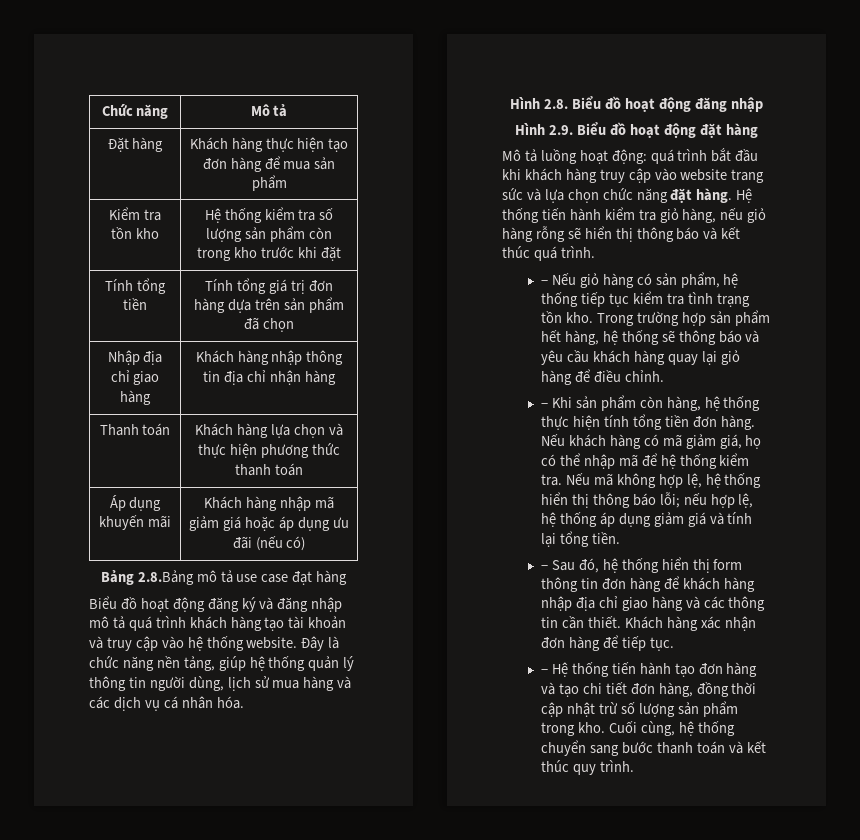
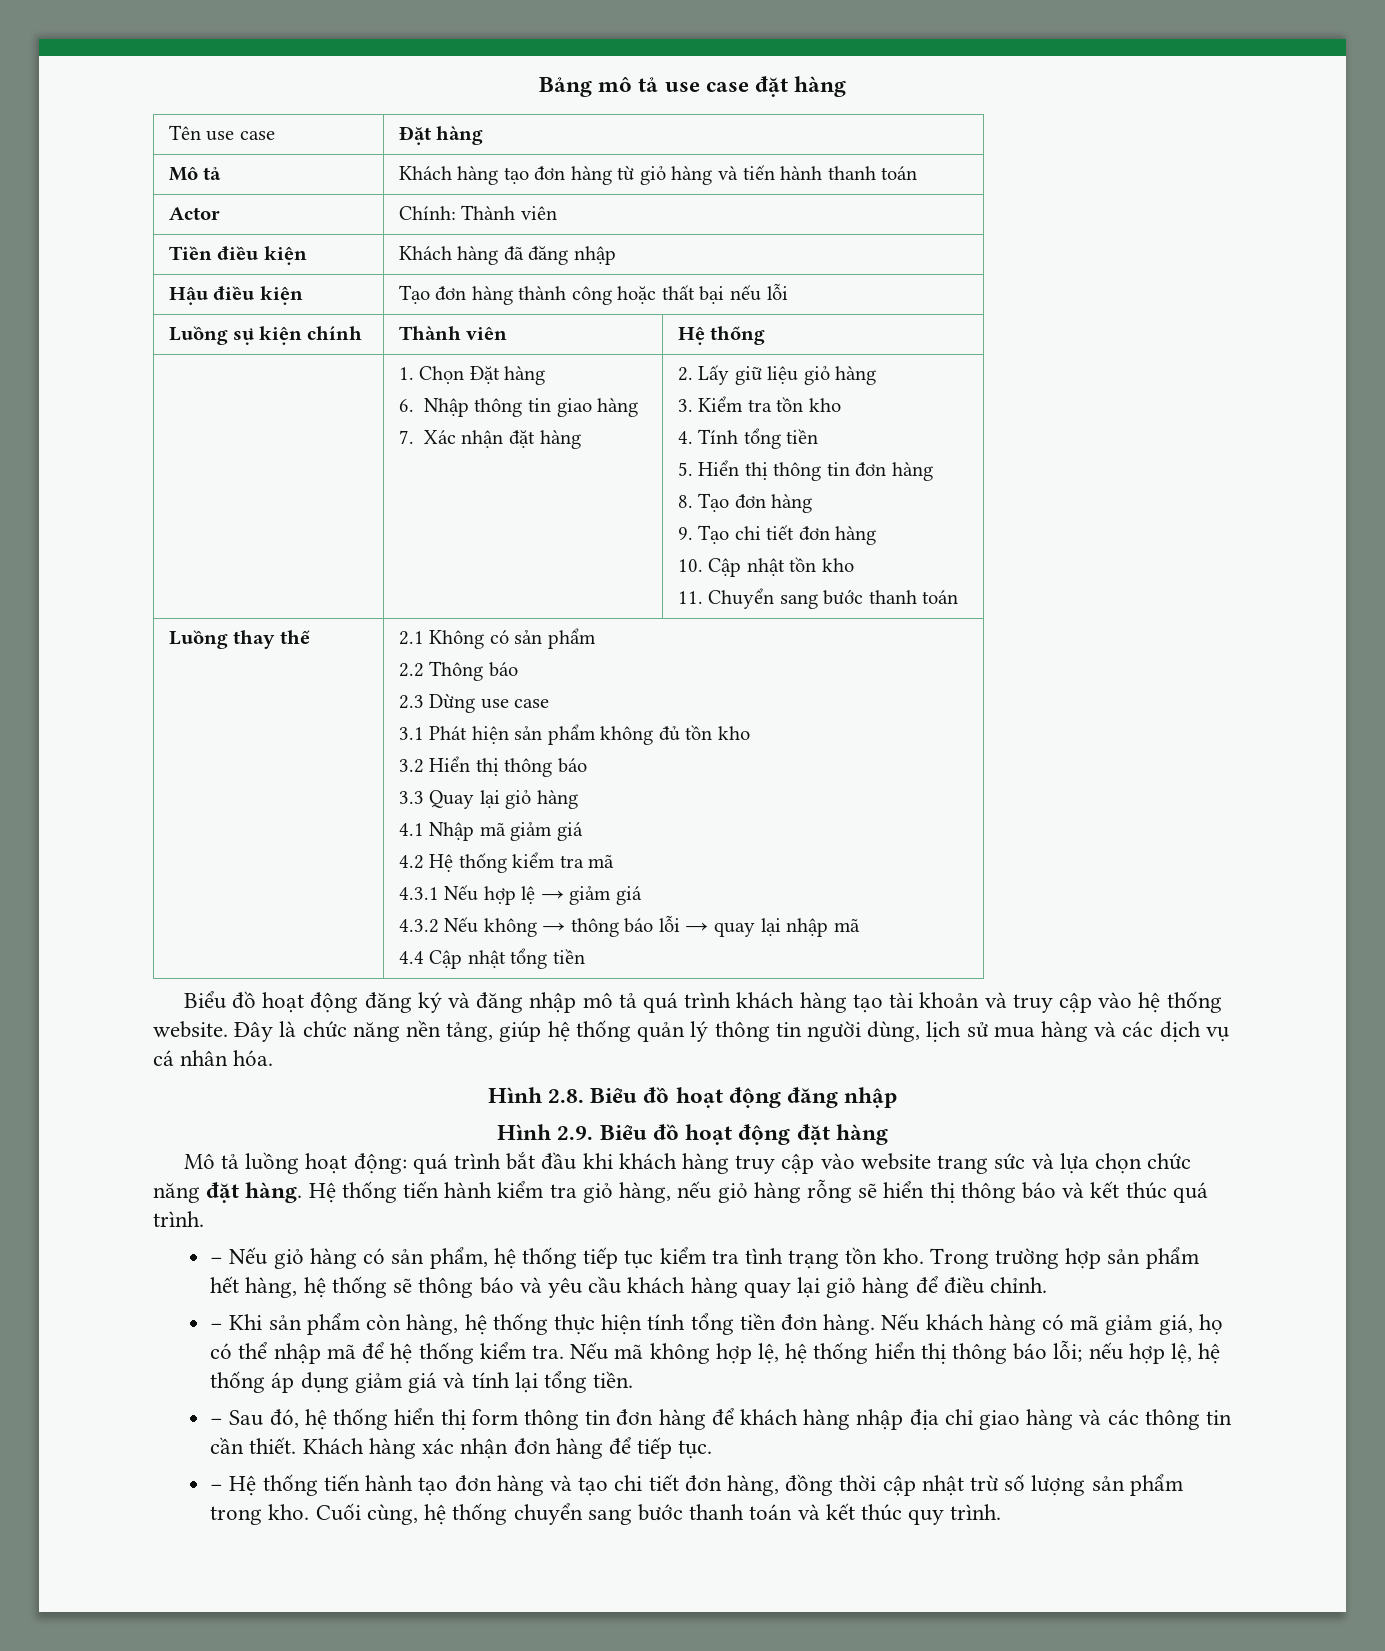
- Chức năng | Mô tả
- Đặt hàng | Khách hàng thực hiện tạo đơn hàng để mua sản phẩm
- Kiểm tra tồn kho | Hệ thống kiểm tra số lượng sản phẩm còn trong kho trước khi đặt
- Tính tổng tiền | Tính tổng giá trị đơn hàng dựa trên sản phẩm đã chọn
- Nhập địa chỉ giao hàng | Khách hàng nhập thông tin địa chỉ nhận hàng
- Thanh toán | Khách hàng lựa chọn và thực hiện phương thức thanh toán
- Áp dụng khuyến mãi | Khách hàng nhập mã giảm giá hoặc áp dụng ưu đãi (nếu có)
- Bảng 2.8.Bảng mô tả use case đạt hàng
+ Bảng mô tả use case đặt hàng
+ Tên use case | Đặt hàng
+ Mô tả | Khách hàng tạo đơn hàng từ giỏ hàng và tiến hành thanh toán
+ Actor | Chính: Thành viên
+ Tiền điều kiện | Khách hàng đã đăng nhập
+ Hậu điều kiện | Tạo đơn hàng thành công hoặc thất bại nếu lỗi
+ Luồng sự kiện chính | Thành viên | Hệ thống
+ | 1. Chọn Đặt hàng
+ 6. Nhập thông tin giao hàng
+ 7. Xác nhận đặt hàng | 2. Lấy giữ liệu giỏ hàng
+ 3. Kiểm tra tồn kho
+ 4. Tính tổng tiền
+ 5. Hiển thị thông tin đơn hàng
+ 8. Tạo đơn hàng
+ 9. Tạo chi tiết đơn hàng
+ 10. Cập nhật tồn kho
+ 11. Chuyển sang bước thanh toán
+ Luồng thay thế | 2.1 Không có sản phẩm
+ 2.2 Thông báo
+ 2.3 Dừng use case
+ 3.1 Phát hiện sản phẩm không đủ tồn kho
+ 3.2 Hiển thị thông báo
+ 3.3 Quay lại giỏ hàng
+ 4.1 Nhập mã giảm giá
+ 4.2 Hệ thống kiểm tra mã
+ 4.3.1 Nếu hợp lệ → giảm giá
+ 4.3.2 Nếu không → thông báo lỗi → quay lại nhập mã
+ 4.4 Cập nhật tổng tiền

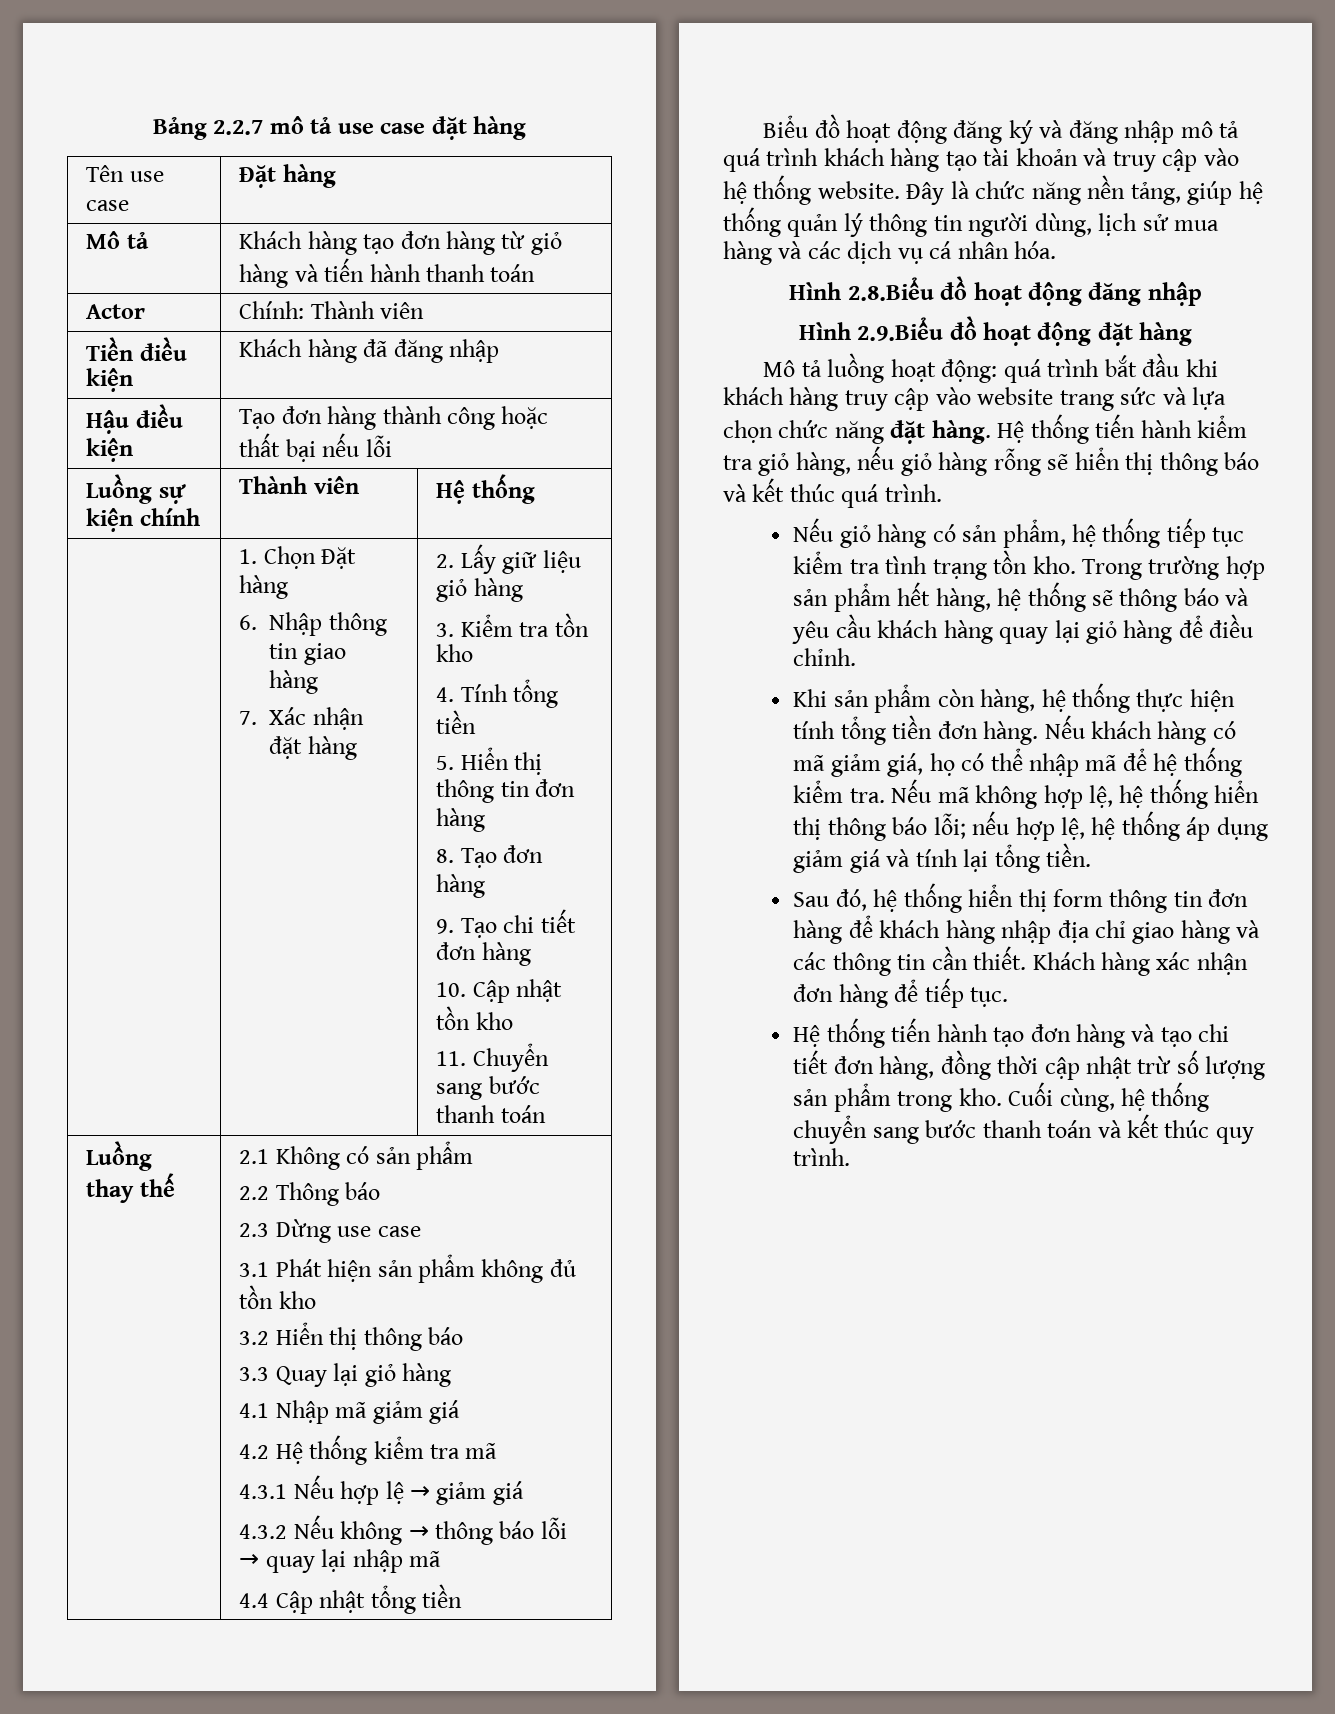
- Bảng mô tả use case đặt hàng
+ Bảng 2.2.7 mô tả use case đặt hàng
- Hình 2.8. Biểu đồ hoạt động đăng nhập
+ Hình 2.8.Biểu đồ hoạt động đăng nhập
- Hình 2.9. Biểu đồ hoạt động đặt hàng
+ Hình 2.9.Biểu đồ hoạt động đặt hàng
- − Nếu giỏ hàng có sản phẩm, hệ thống tiếp tục kiểm tra tình trạng tồn kho.
+ Nếu giỏ hàng có sản phẩm, hệ thống tiếp tục kiểm tra tình trạng tồn kho.
- − Khi sản phẩm còn hàng, hệ thống thực hiện tính tổng tiền đơn hàng.
+ Khi sản phẩm còn hàng, hệ thống thực hiện tính tổng tiền đơn hàng.
- − Sau đó, hệ thống hiển thị form thông tin đơn hàng để khách hàng nhập địa chỉ giao hàng và các thông tin cần thiết.
+ Sau đó, hệ thống hiển thị form thông tin đơn hàng để khách hàng nhập địa chỉ giao hàng và các thông tin cần thiết.
- − Hệ thống tiến hành tạo đơn hàng và tạo chi tiết đơn hàng, đồng thời cập nhật trừ số lượng sản phẩm trong kho.
+ Hệ thống tiến hành tạo đơn hàng và tạo chi tiết đơn hàng, đồng thời cập nhật trừ số lượng sản phẩm trong kho.

